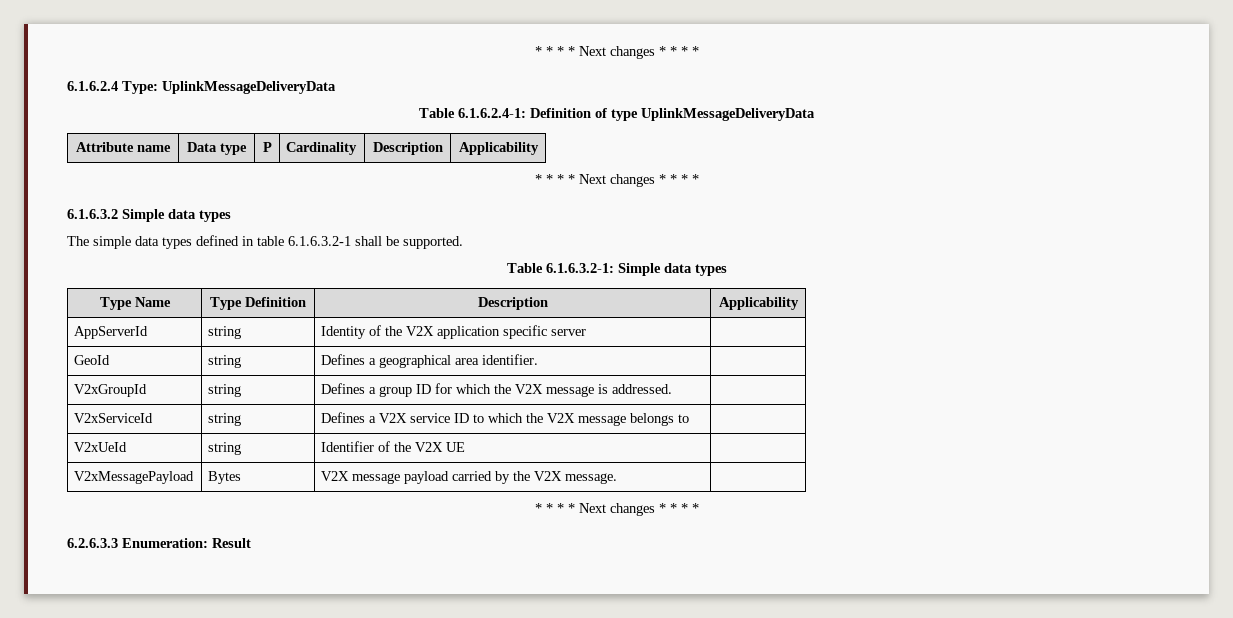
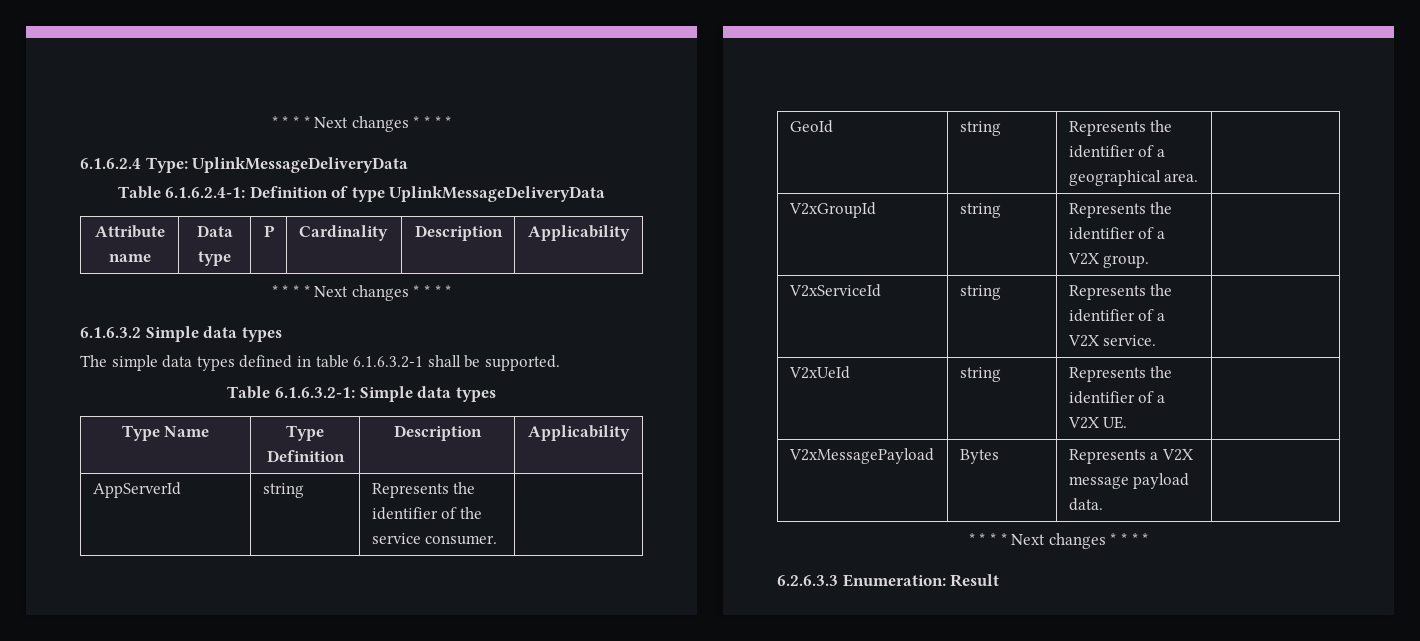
- AppServerId | string | Identity of the V2X application specific server |
- GeoId | string | Defines a geographical area identifier. |
- V2xGroupId | string | Defines a group ID for which the V2X message is addressed. |
- V2xServiceId | string | Defines a V2X service ID to which the V2X message belongs to |
- V2xUeId | string | Identifier of the V2X UE |
+ AppServerId | string | Represents the identifier of the service consumer. |
+ GeoId | string | Represents the identifier of a geographical area. |
+ V2xGroupId | string | Represents the identifier of a V2X group. |
+ V2xServiceId | string | Represents the identifier of a V2X service. |
+ V2xUeId | string | Represents the identifier of a V2X UE. |
- V2xMessagePayload | Bytes | V2X message payload carried by the V2X message. |
+ V2xMessagePayload | Bytes | Represents a V2X message payload data. |

